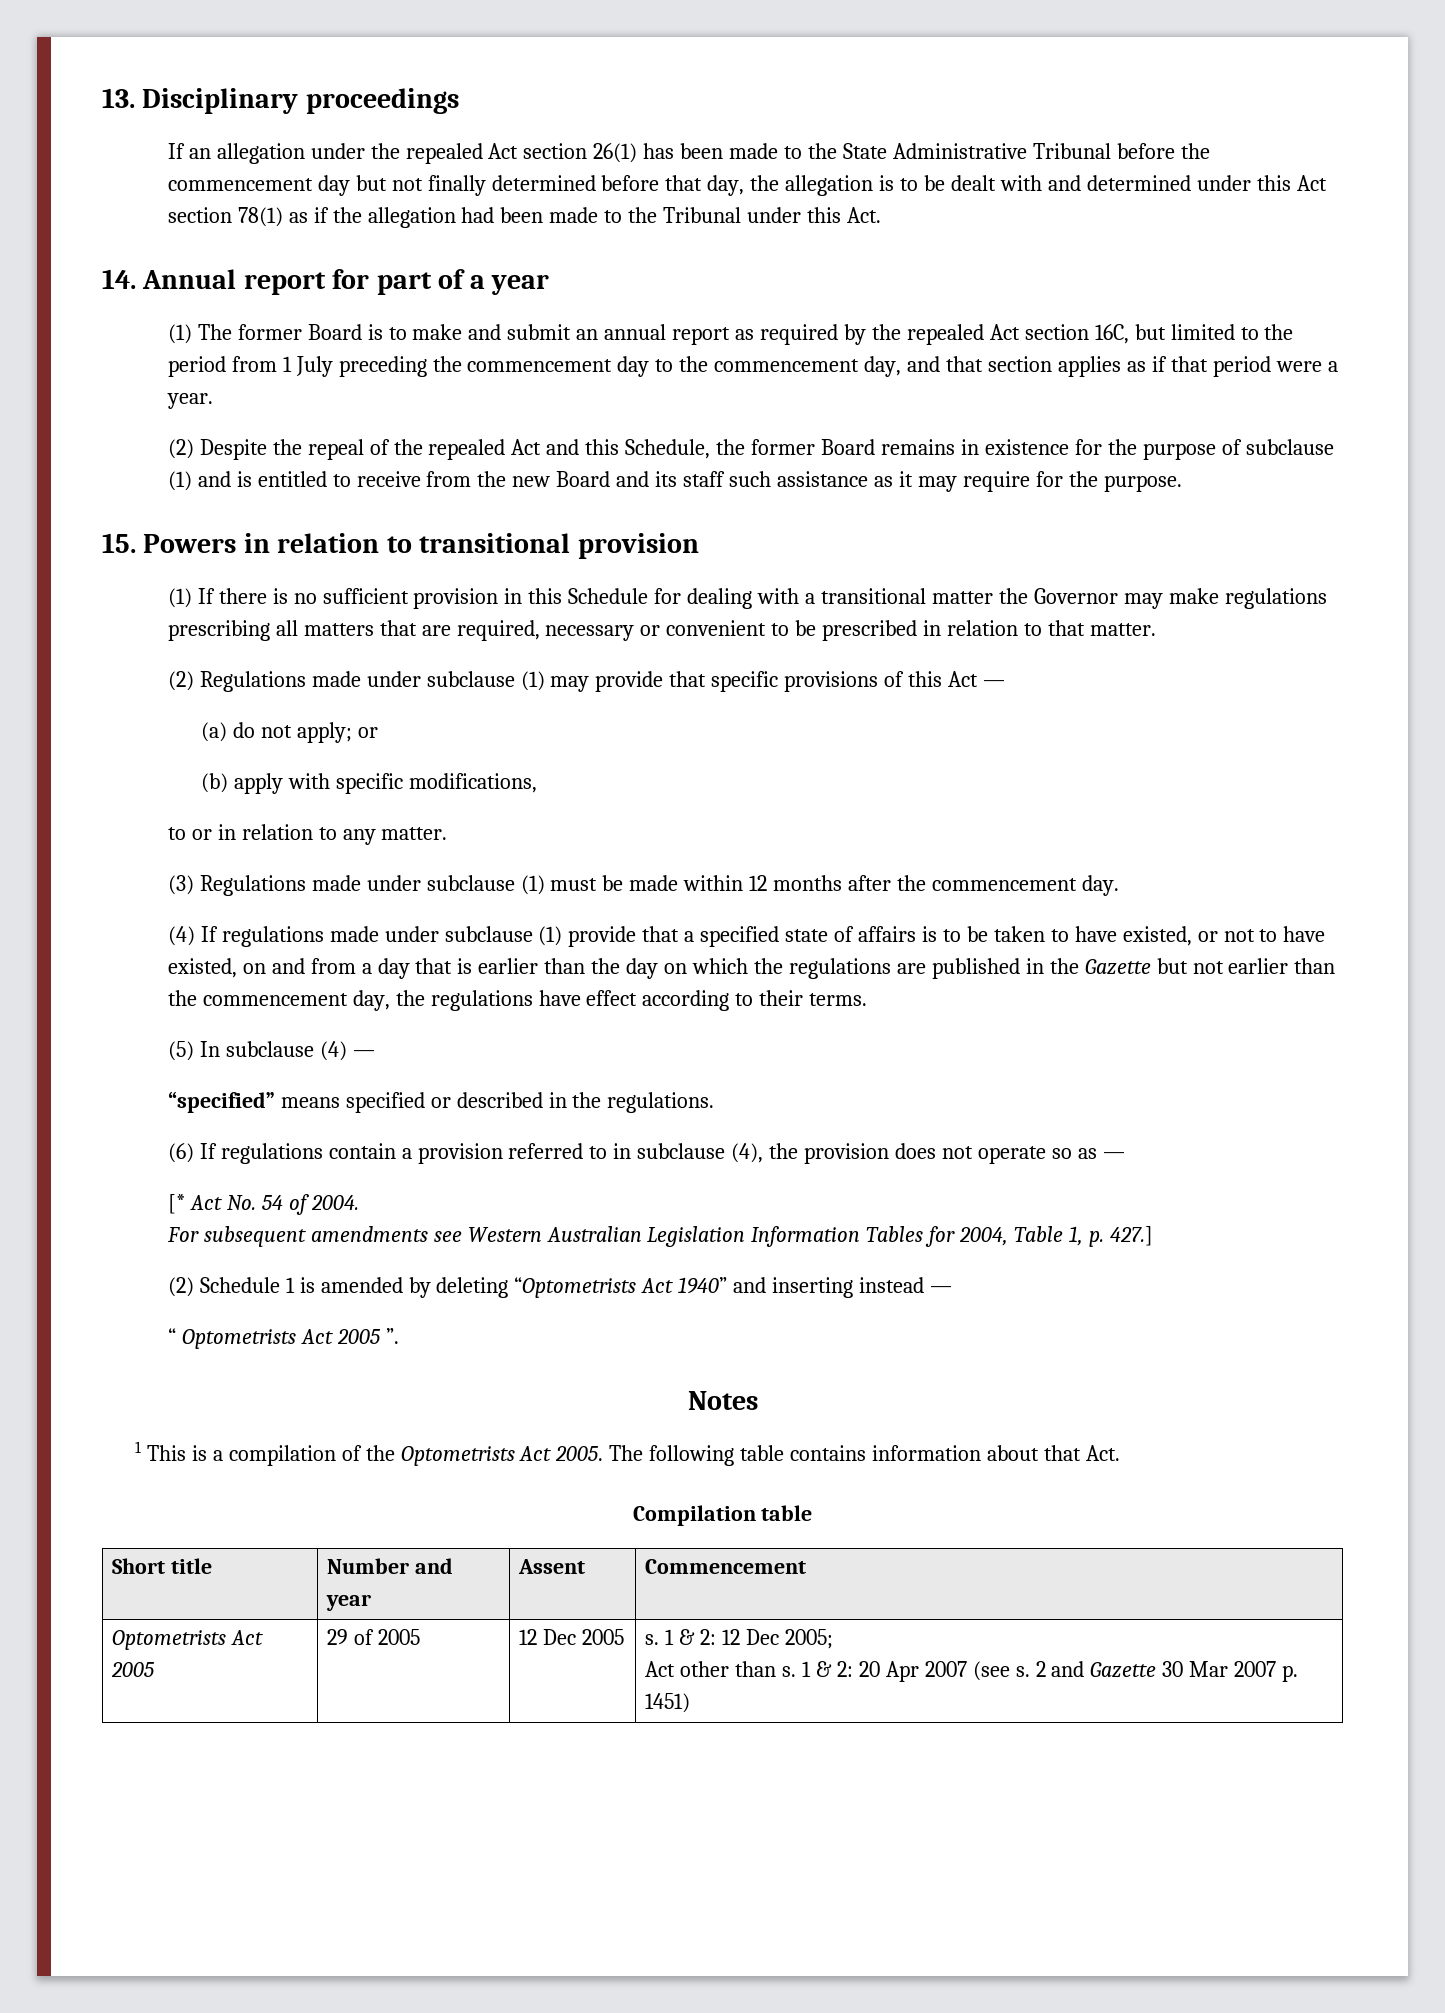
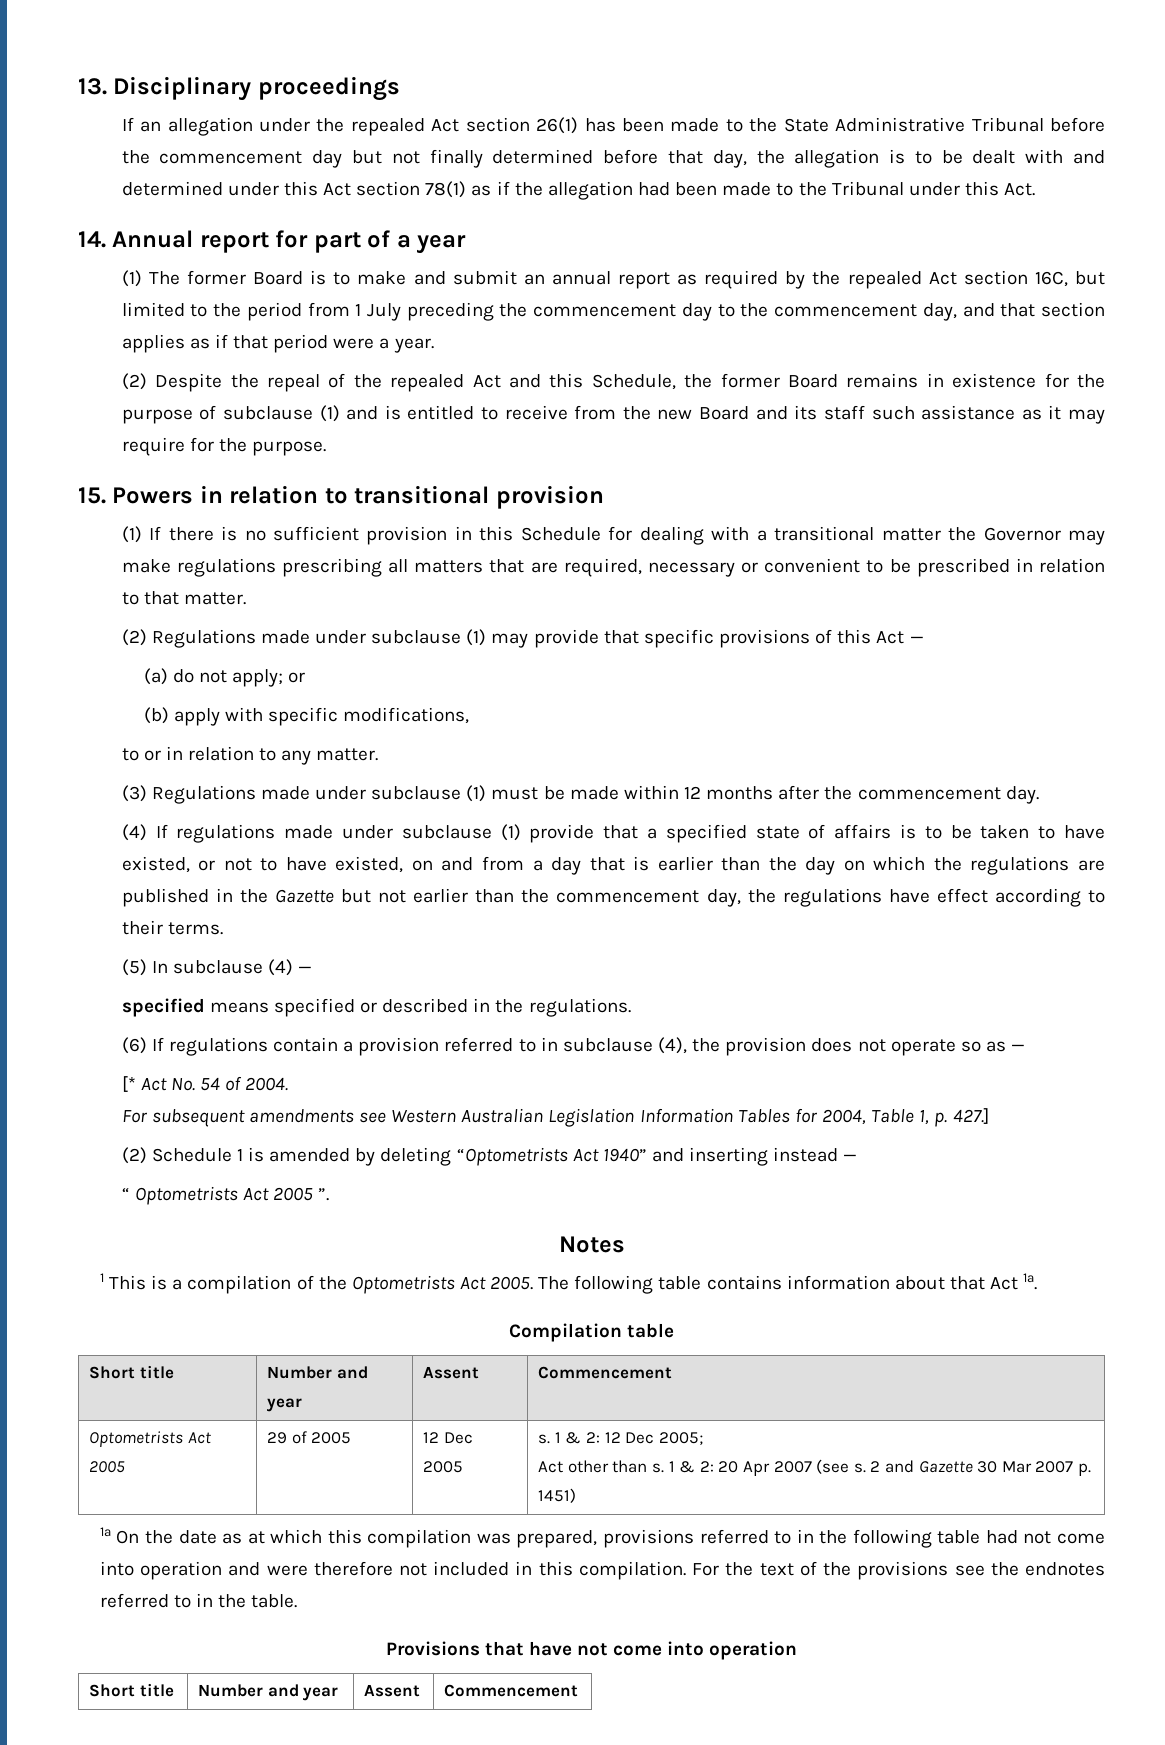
- “specified” means specified or described in the regulations.
+ specified means specified or described in the regulations.
- The following table contains information about that Act.
+ The following table contains information about that Act 1a.
+ 1a On the date as at which this compilation was prepared, provisions referred to in the following table had not come into operation and were therefore not included in this compilation. For the text of the provisions see the endnotes referred to in the table.
+ Provisions that have not come into operation
+ Short title | Number and year | Assent | Commencement

